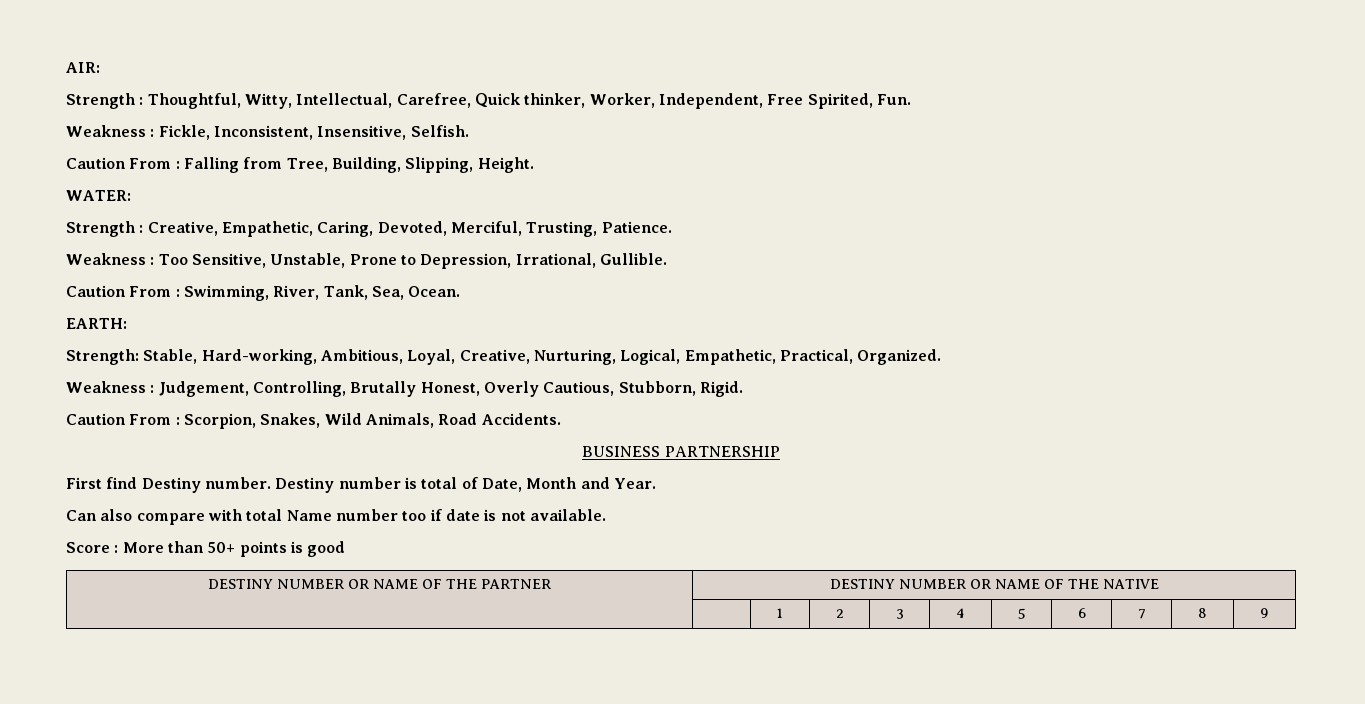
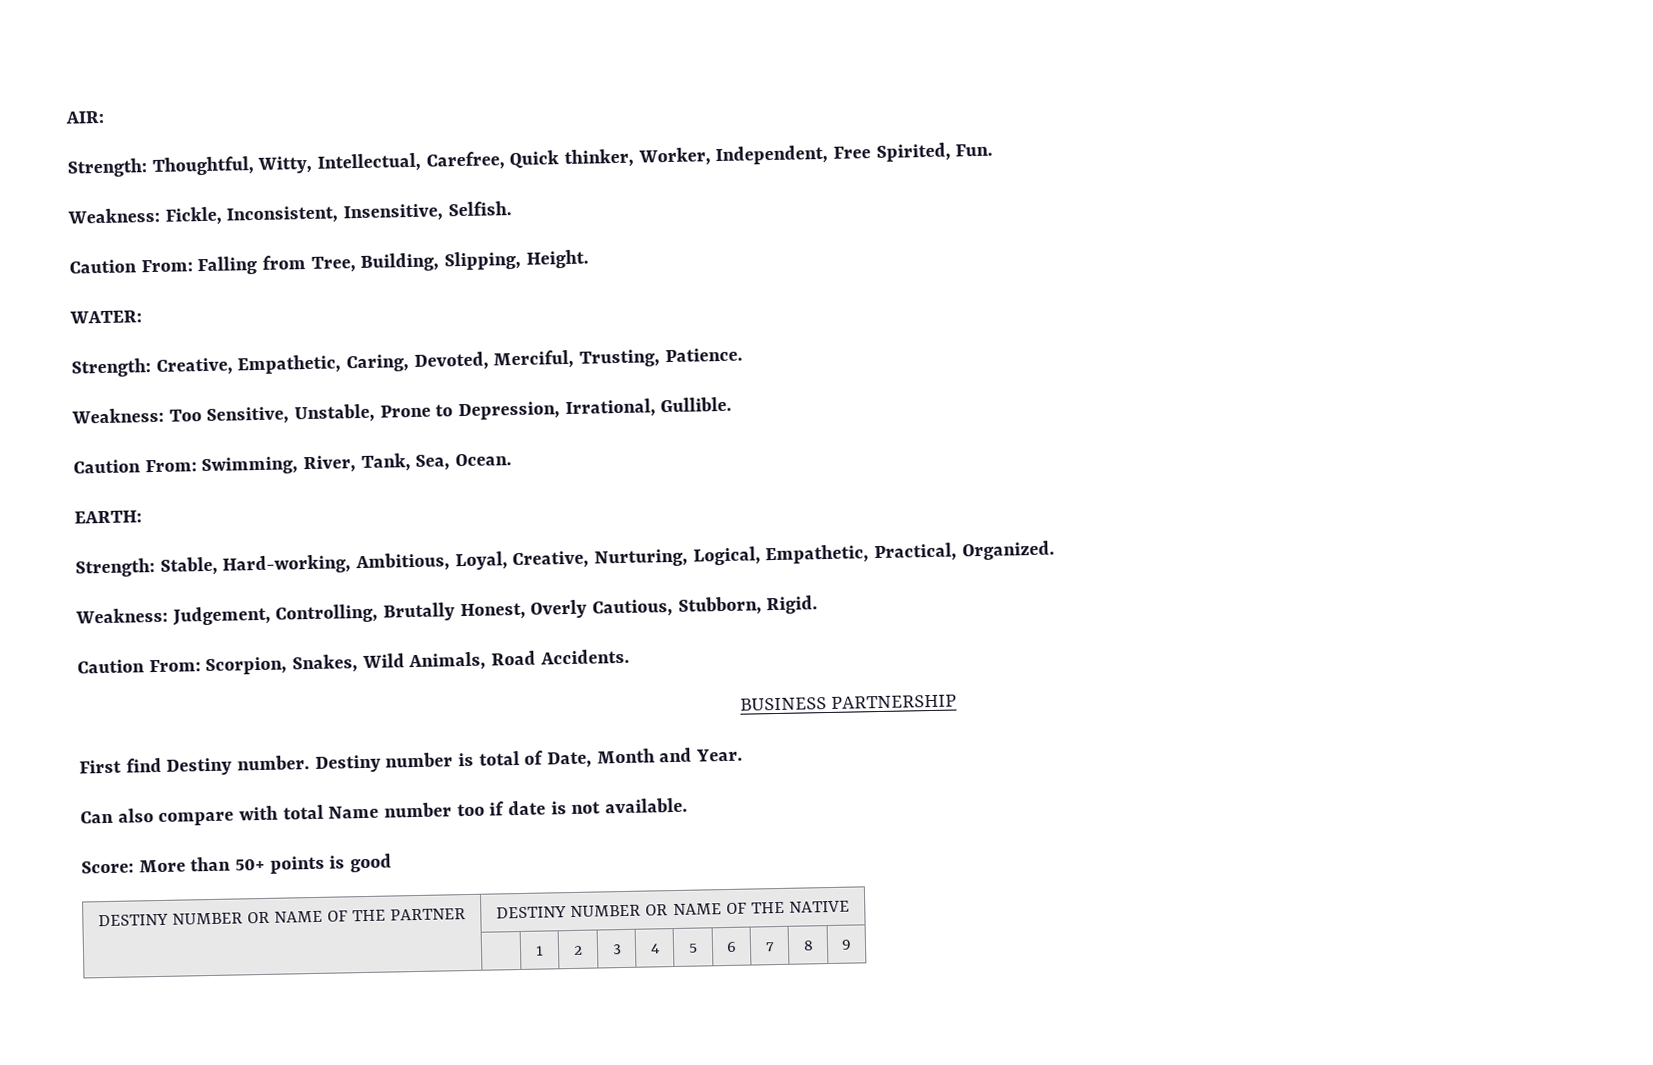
- Strength : Thoughtful, Witty, Intellectual, Carefree, Quick thinker, Worker, Independent, Free Spirited, Fun.
+ Strength: Thoughtful, Witty, Intellectual, Carefree, Quick thinker, Worker, Independent, Free Spirited, Fun.
- Weakness : Fickle, Inconsistent, Insensitive, Selfish.
+ Weakness: Fickle, Inconsistent, Insensitive, Selfish.
- Caution From : Falling from Tree, Building, Slipping, Height.
+ Caution From: Falling from Tree, Building, Slipping, Height.
- Strength : Creative, Empathetic, Caring, Devoted, Merciful, Trusting, Patience.
+ Strength: Creative, Empathetic, Caring, Devoted, Merciful, Trusting, Patience.
- Weakness : Too Sensitive, Unstable, Prone to Depression, Irrational, Gullible.
+ Weakness: Too Sensitive, Unstable, Prone to Depression, Irrational, Gullible.
- Caution From : Swimming, River, Tank, Sea, Ocean.
+ Caution From: Swimming, River, Tank, Sea, Ocean.
- Weakness : Judgement, Controlling, Brutally Honest, Overly Cautious, Stubborn, Rigid.
+ Weakness: Judgement, Controlling, Brutally Honest, Overly Cautious, Stubborn, Rigid.
- Caution From : Scorpion, Snakes, Wild Animals, Road Accidents.
+ Caution From: Scorpion, Snakes, Wild Animals, Road Accidents.
- Score : More than 50+ points is good
+ Score: More than 50+ points is good

